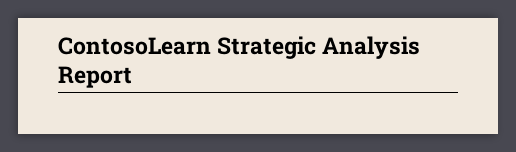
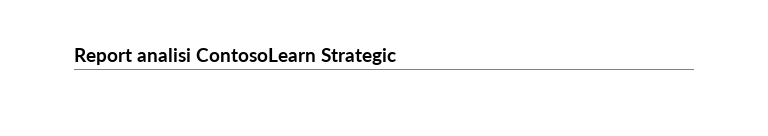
- ContosoLearn Strategic Analysis Report
+ Report analisi ContosoLearn Strategic

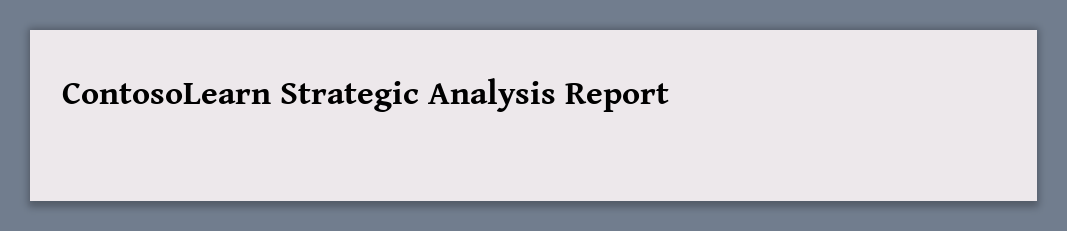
- Report analisi ContosoLearn Strategic
+ ContosoLearn Strategic Analysis Report

